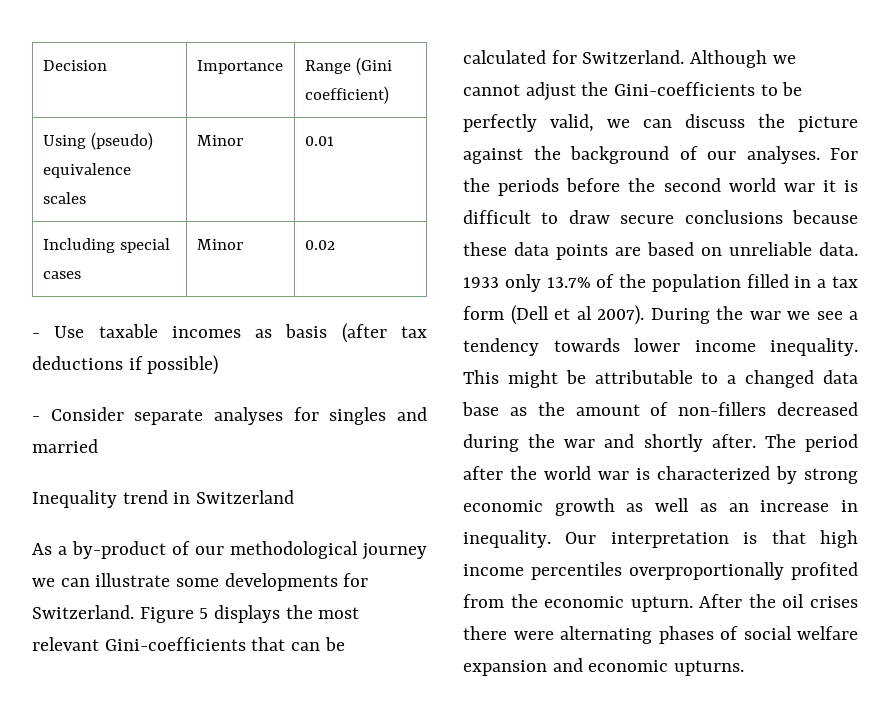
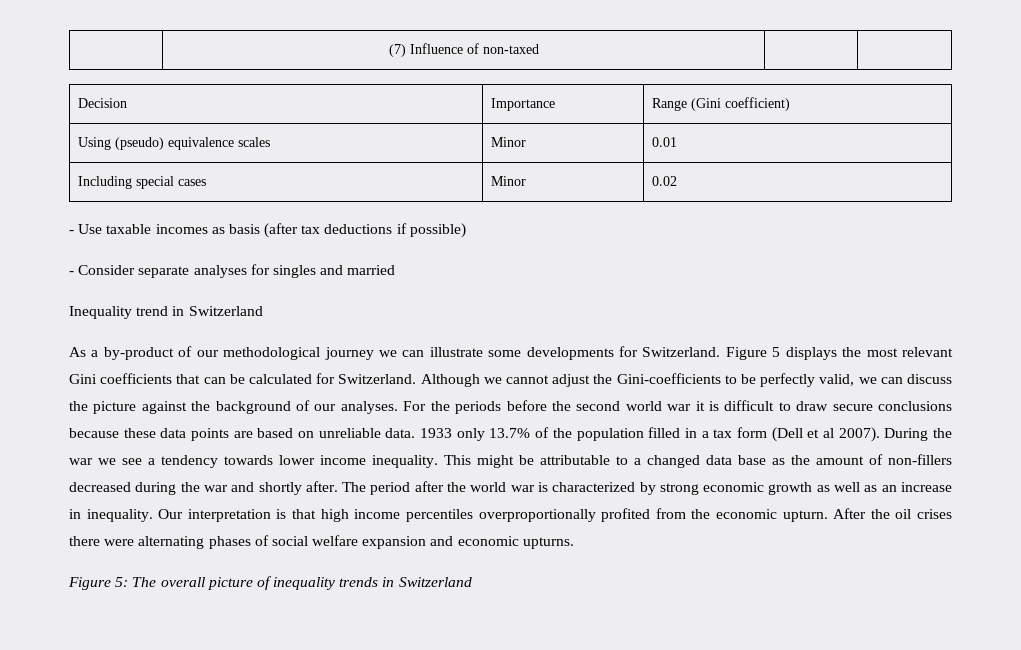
+ | (7) Influence of non-taxed | |
- Figure 5 displays the most relevant Gini-coefficients that can be calculated for Switzerland.
+ Figure 5 displays the most relevant Gini coefficients that can be calculated for Switzerland.
+ Figure 5: The overall picture of inequality trends in Switzerland

